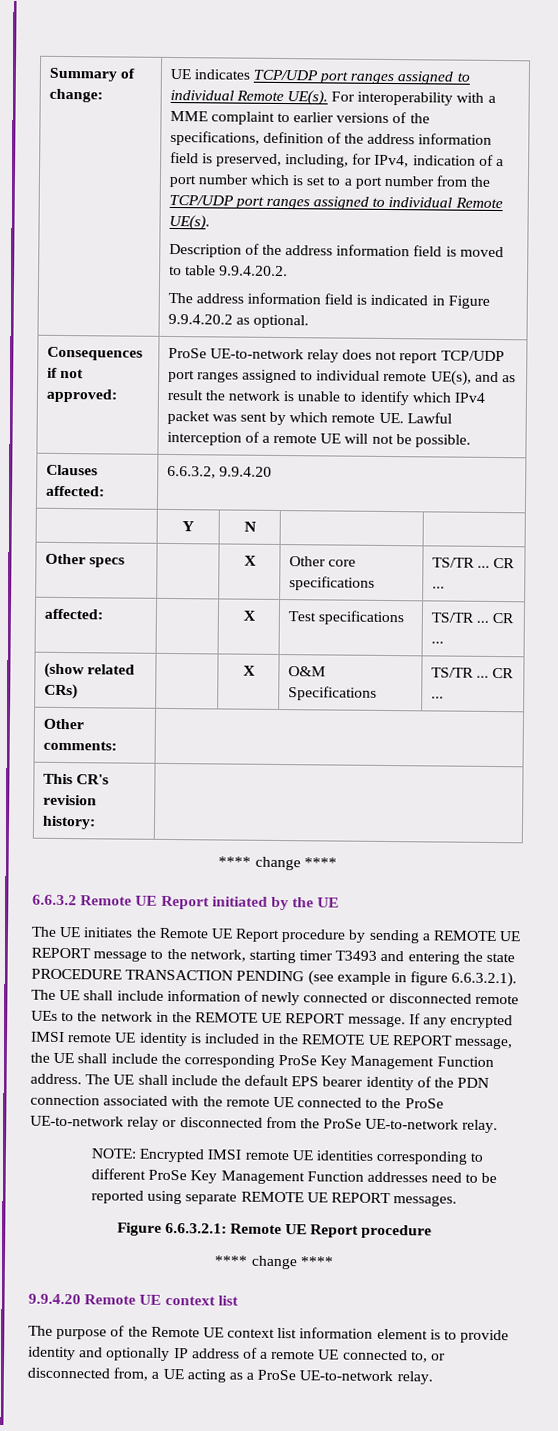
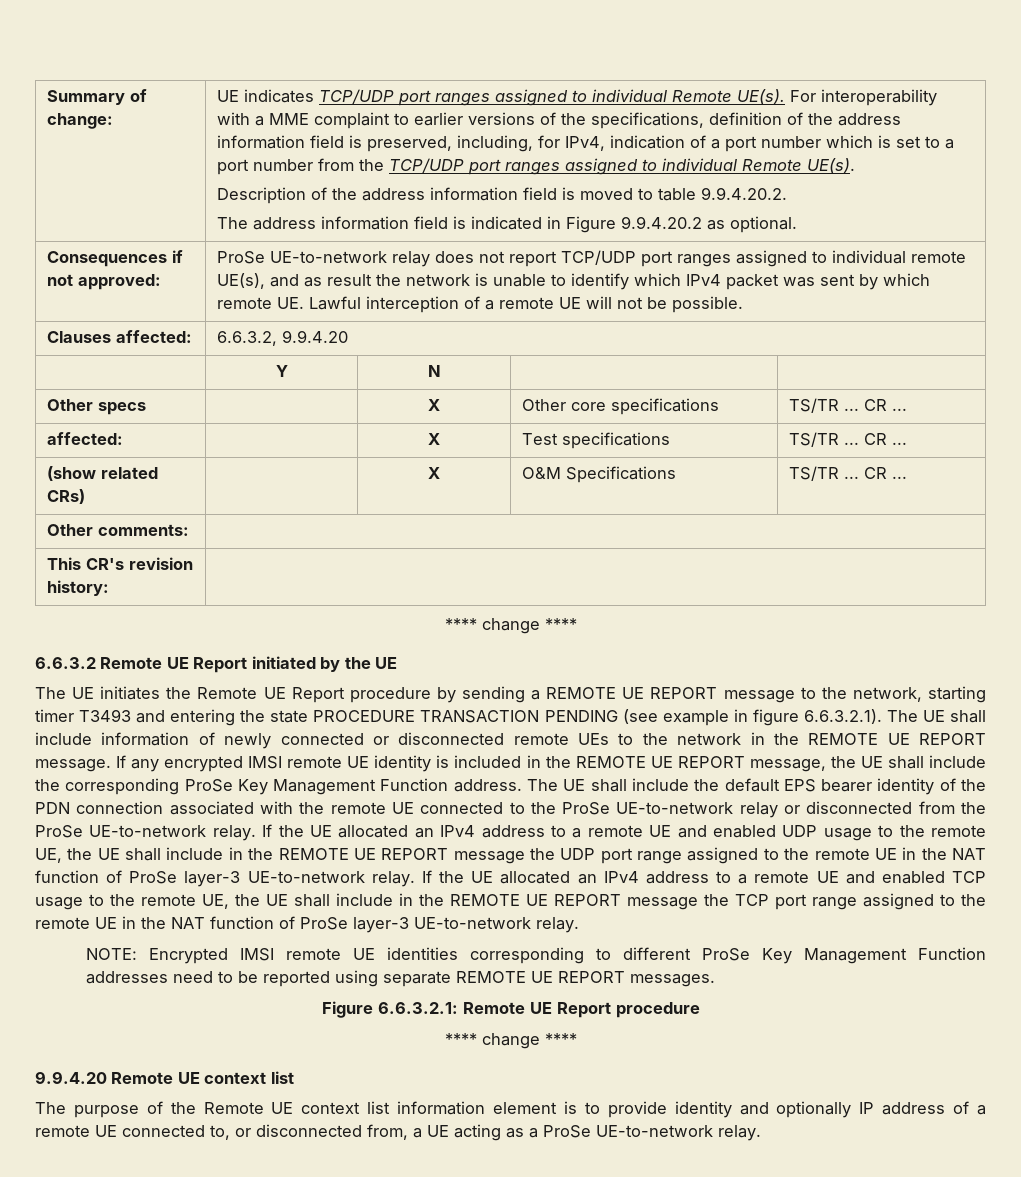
+ If the UE allocated an IPv4 address to a remote UE and enabled UDP usage to the remote UE, the UE shall include in the REMOTE UE REPORT message the UDP port range assigned to the remote UE in the NAT function of ProSe layer-3 UE-to-network relay. If the UE allocated an IPv4 address to a remote UE and enabled TCP usage to the remote UE, the UE shall include in the REMOTE UE REPORT message the TCP port range assigned to the remote UE in the NAT function of ProSe layer-3 UE-to-network relay.

